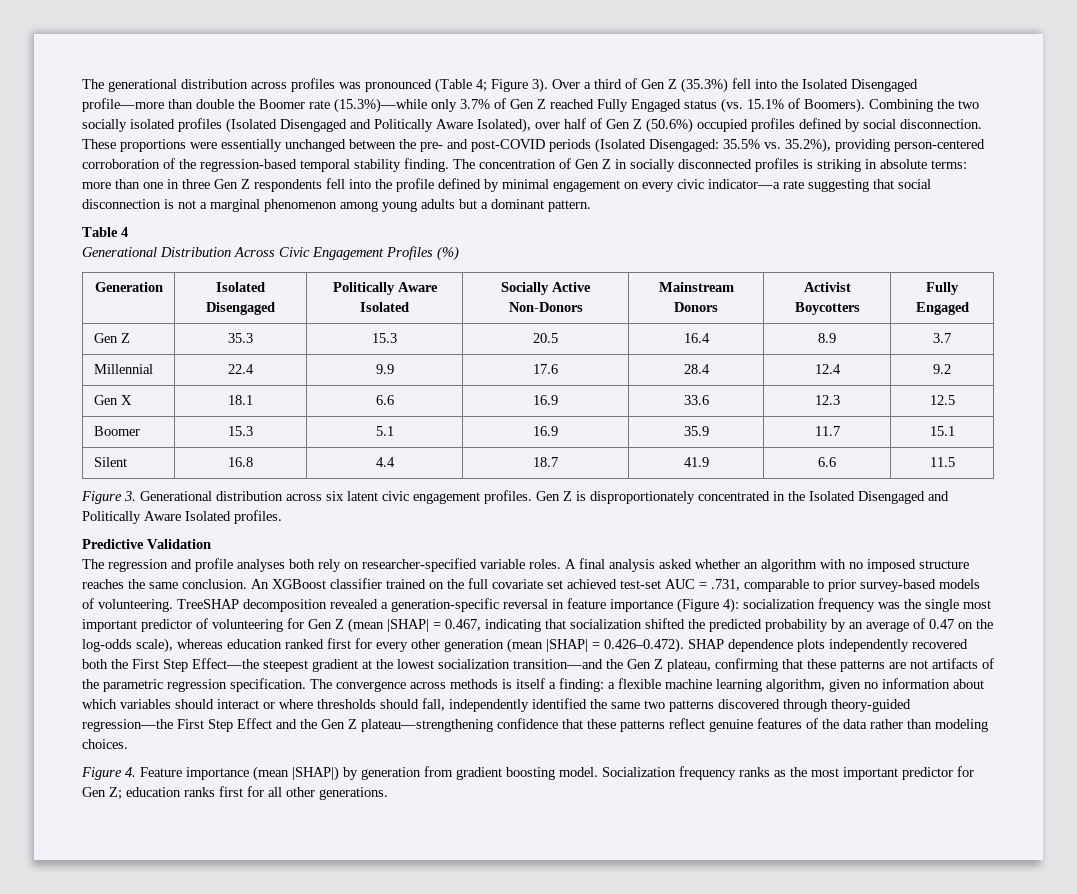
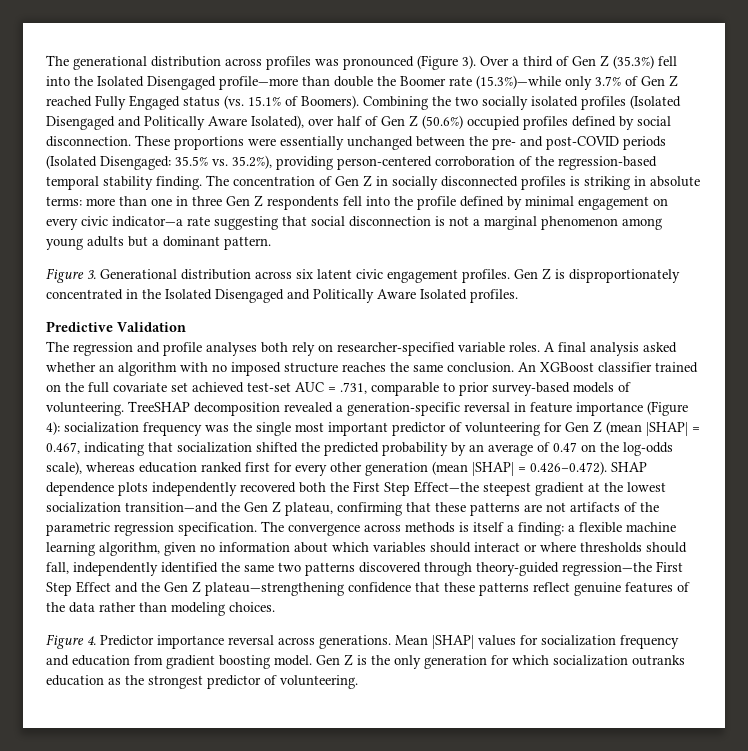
- The generational distribution across profiles was pronounced (Table 4; Figure 3).
+ The generational distribution across profiles was pronounced (Figure 3).
- Table 4
- Generational Distribution Across Civic Engagement Profiles (%)
- Generation | Isolated Disengaged | Politically Aware Isolated | Socially Active Non-Donors | Mainstream Donors | Activist Boycotters | Fully Engaged
- Gen Z | 35.3 | 15.3 | 20.5 | 16.4 | 8.9 | 3.7
- Millennial | 22.4 | 9.9 | 17.6 | 28.4 | 12.4 | 9.2
- Gen X | 18.1 | 6.6 | 16.9 | 33.6 | 12.3 | 12.5
- Boomer | 15.3 | 5.1 | 16.9 | 35.9 | 11.7 | 15.1
- Silent | 16.8 | 4.4 | 18.7 | 41.9 | 6.6 | 11.5
- Figure 4. Feature importance (mean |SHAP|) by generation from gradient boosting model. Socialization frequency ranks as the most important predictor for Gen Z; education ranks first for all other generations.
+ Figure 4. Predictor importance reversal across generations. Mean |SHAP| values for socialization frequency and education from gradient boosting model. Gen Z is the only generation for which socialization outranks education as the strongest predictor of volunteering.

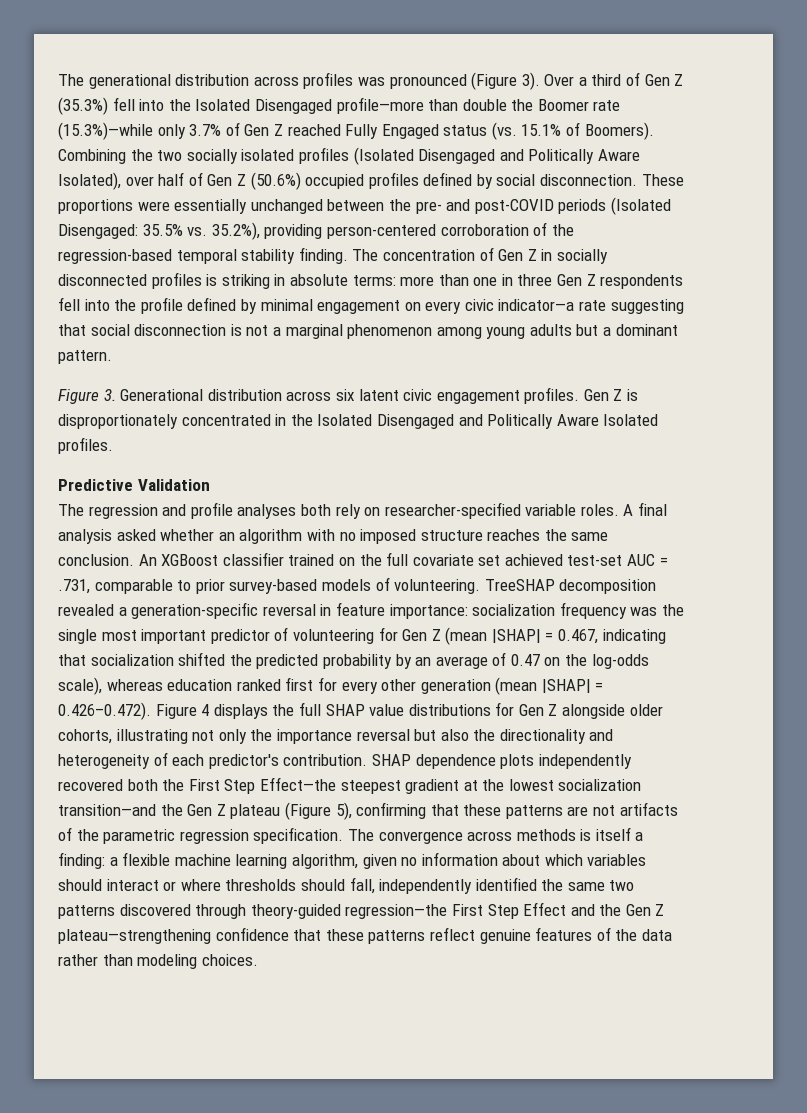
- TreeSHAP decomposition revealed a generation-specific reversal in feature importance (Figure 4):
+ TreeSHAP decomposition revealed a generation-specific reversal in feature importance:
- socialization frequency was the single most important predictor of volunteering for Gen Z (mean |SHAP| = 0.467, indicating that socialization shifted the predicted probability by an average of 0.47 on the log-odds scale), whereas education ranked first for every other generation (mean |SHAP| = 0.426–0.472). SHAP dependence plots independently recovered both the First Step Effect—the steepest gradient at the lowest socialization transition—and the Gen Z plateau, confirming that these patterns are not artifacts of the parametric regression specification.
+ socialization frequency was the single most important predictor of volunteering for Gen Z (mean |SHAP| = 0.467, indicating that socialization shifted the predicted probability by an average of 0.47 on the log-odds scale), whereas education ranked first for every other generation (mean |SHAP| = 0.426–0.472). Figure 4 displays the full SHAP value distributions for Gen Z alongside older cohorts, illustrating not only the importance reversal but also the directionality and heterogeneity of each predictor's contribution. SHAP dependence plots independently recovered both the First Step Effect—the steepest gradient at the lowest socialization transition—and the Gen Z plateau (Figure 5), confirming that these patterns are not artifacts of the parametric regression specification.
- Figure 4. Predictor importance reversal across generations. Mean |SHAP| values for socialization frequency and education from gradient boosting model. Gen Z is the only generation for which socialization outranks education as the strongest predictor of volunteering.

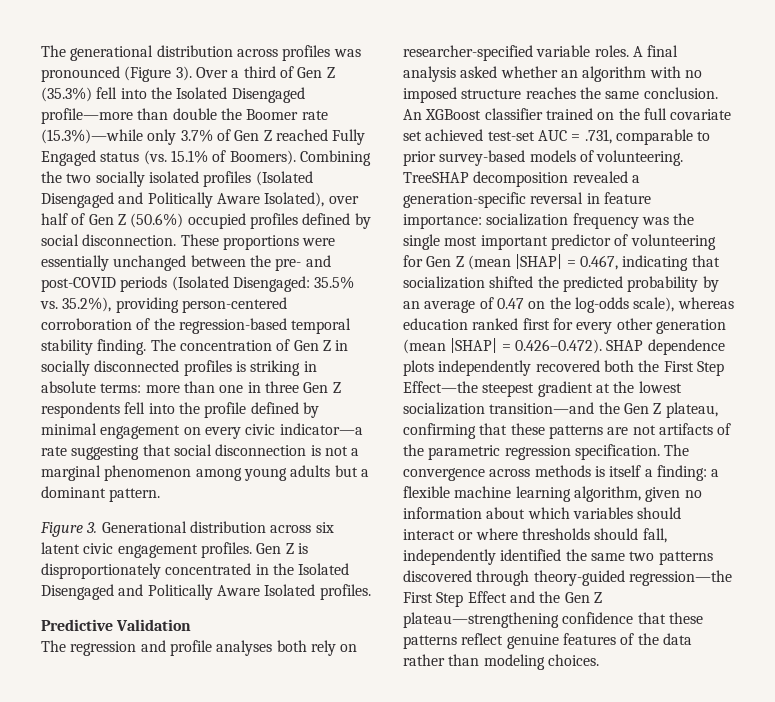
- socialization frequency was the single most important predictor of volunteering for Gen Z (mean |SHAP| = 0.467, indicating that socialization shifted the predicted probability by an average of 0.47 on the log-odds scale), whereas education ranked first for every other generation (mean |SHAP| = 0.426–0.472). Figure 4 displays the full SHAP value distributions for Gen Z alongside older cohorts, illustrating not only the importance reversal but also the directionality and heterogeneity of each predictor's contribution. SHAP dependence plots independently recovered both the First Step Effect—the steepest gradient at the lowest socialization transition—and the Gen Z plateau (Figure 5), confirming that these patterns are not artifacts of the parametric regression specification.
+ socialization frequency was the single most important predictor of volunteering for Gen Z (mean |SHAP| = 0.467, indicating that socialization shifted the predicted probability by an average of 0.47 on the log-odds scale), whereas education ranked first for every other generation (mean |SHAP| = 0.426–0.472). SHAP dependence plots independently recovered both the First Step Effect—the steepest gradient at the lowest socialization transition—and the Gen Z plateau, confirming that these patterns are not artifacts of the parametric regression specification.

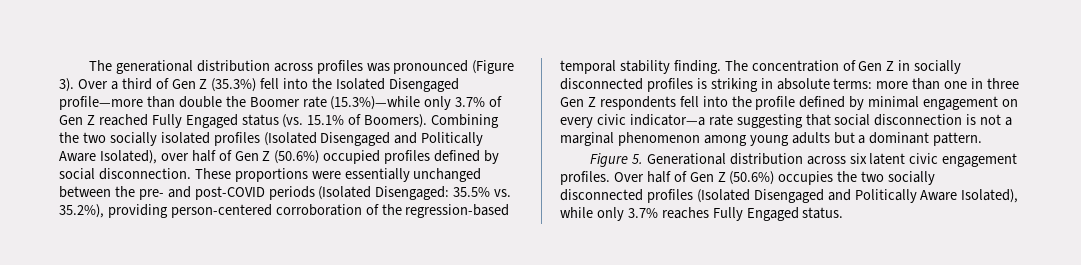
- Figure 3. Generational distribution across six latent civic engagement profiles.
+ Figure 5. Generational distribution across six latent civic engagement profiles.
- Gen Z is disproportionately concentrated in the Isolated Disengaged and Politically Aware Isolated profiles.
- Predictive Validation
- The regression and profile analyses both rely on researcher-specified variable roles. A final analysis asked whether an algorithm with no imposed structure reaches the same conclusion. An XGBoost classifier trained on the full covariate set achieved test-set AUC = .731, comparable to prior survey-based models of volunteering. TreeSHAP decomposition revealed a generation-specific reversal in feature importance: socialization frequency was the single most important predictor of volunteering for Gen Z (mean |SHAP| = 0.467, indicating that socialization shifted the predicted probability by an average of 0.47 on the log-odds scale), whereas education ranked first for every other generation (mean |SHAP| = 0.426–0.472). SHAP dependence plots independently recovered both the First Step Effect—the steepest gradient at the lowest socialization transition—and the Gen Z plateau, confirming that these patterns are not artifacts of the parametric regression specification. The convergence across methods is itself a finding: a flexible machine learning algorithm, given no information about which variables should interact or where thresholds should fall, independently identified the same two patterns discovered through theory-guided regression—the First Step Effect and the Gen Z plateau—strengthening confidence that these patterns reflect genuine features of the data rather than modeling choices.
+ Over half of Gen Z (50.6%) occupies the two socially disconnected profiles (Isolated Disengaged and Politically Aware Isolated), while only 3.7% reaches Fully Engaged status.

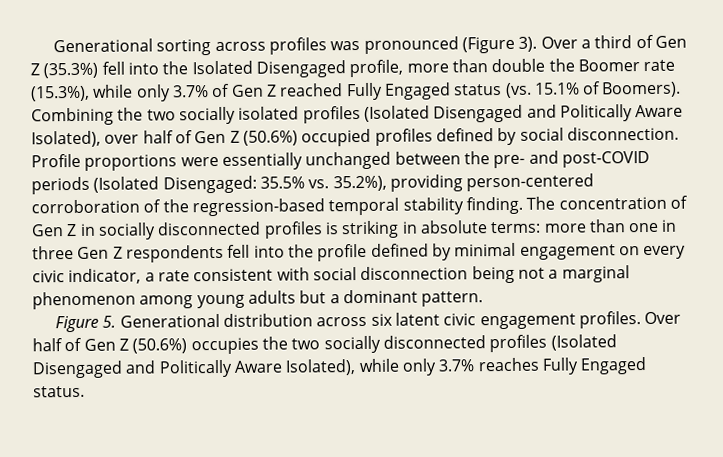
- The generational distribution across profiles was pronounced (Figure 3).
+ Generational sorting across profiles was pronounced (Figure 3).
- Over a third of Gen Z (35.3%) fell into the Isolated Disengaged profile—more than double the Boomer rate (15.3%)—while only 3.7% of Gen Z reached Fully Engaged status (vs. 15.1% of Boomers).
+ Over a third of Gen Z (35.3%) fell into the Isolated Disengaged profile, more than double the Boomer rate (15.3%), while only 3.7% of Gen Z reached Fully Engaged status (vs. 15.1% of Boomers).
- These proportions were essentially unchanged between the pre- and post-COVID periods (Isolated Disengaged: 35.5% vs. 35.2%), providing person-centered corroboration of the regression-based temporal stability finding.
+ Profile proportions were essentially unchanged between the pre- and post-COVID periods (Isolated Disengaged: 35.5% vs. 35.2%), providing person-centered corroboration of the regression-based temporal stability finding.
- The concentration of Gen Z in socially disconnected profiles is striking in absolute terms: more than one in three Gen Z respondents fell into the profile defined by minimal engagement on every civic indicator—a rate suggesting that social disconnection is not a marginal phenomenon among young adults but a dominant pattern.
+ The concentration of Gen Z in socially disconnected profiles is striking in absolute terms: more than one in three Gen Z respondents fell into the profile defined by minimal engagement on every civic indicator, a rate consistent with social disconnection being not a marginal phenomenon among young adults but a dominant pattern.

